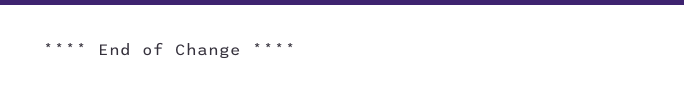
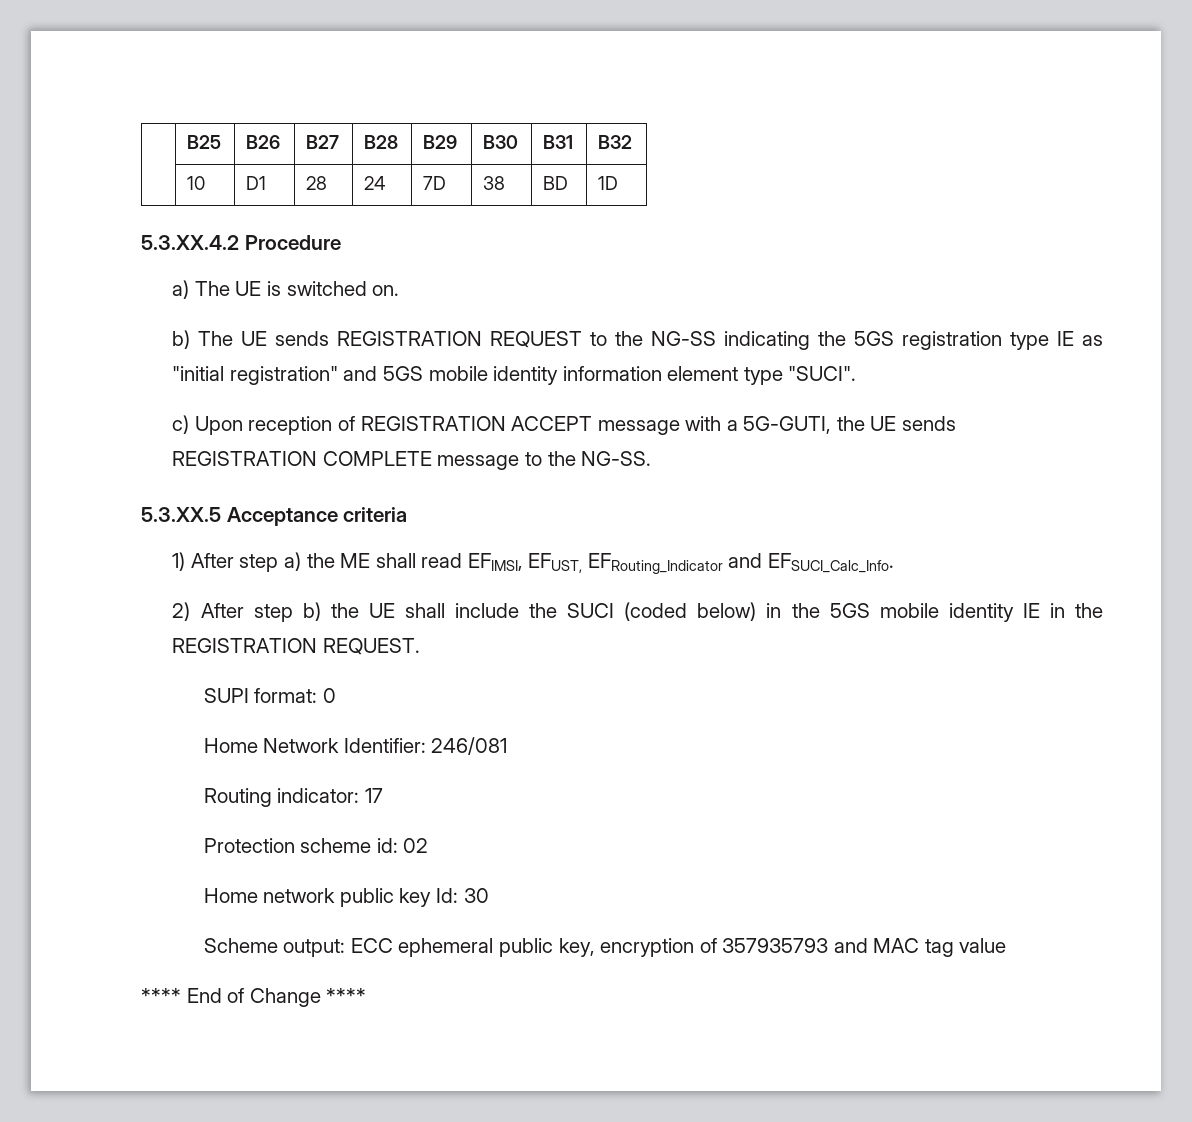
+ | B25 | B26 | B27 | B28 | B29 | B30 | B31 | B32
+ | 10 | D1 | 28 | 24 | 7D | 38 | BD | 1D
+ 5.3.XX.4.2 Procedure
+ a) The UE is switched on.
+ b) The UE sends REGISTRATION REQUEST to the NG-SS indicating the 5GS registration type IE as "initial registration" and 5GS mobile identity information element type "SUCI".
+ c) Upon reception of REGISTRATION ACCEPT message with a 5G-GUTI, the UE sends REGISTRATION COMPLETE message to the NG-SS.
+ 5.3.XX.5 Acceptance criteria
+ 1) After step a) the ME shall read EFIMSI, EFUST, EFRouting_Indicator and EFSUCI_Calc_Info.
+ 2) After step b) the UE shall include the SUCI (coded below) in the 5GS mobile identity IE in the REGISTRATION REQUEST.
+ SUPI format: 0
+ Home Network Identifier: 246/081
+ Routing indicator: 17
+ Protection scheme id: 02
+ Home network public key Id: 30
+ Scheme output: ECC ephemeral public key, encryption of 357935793 and MAC tag value

